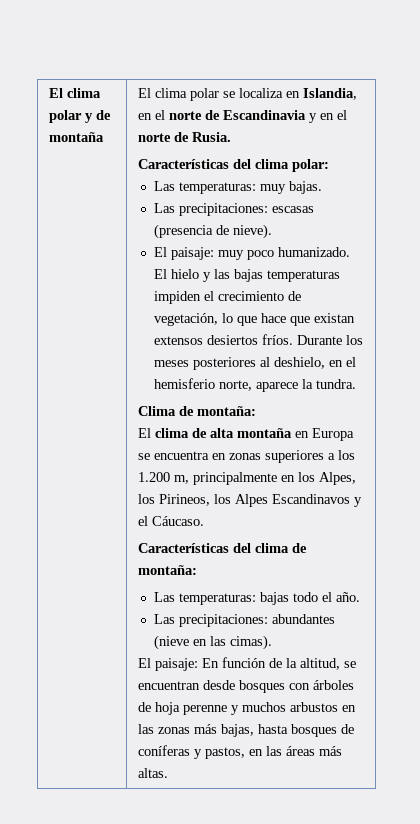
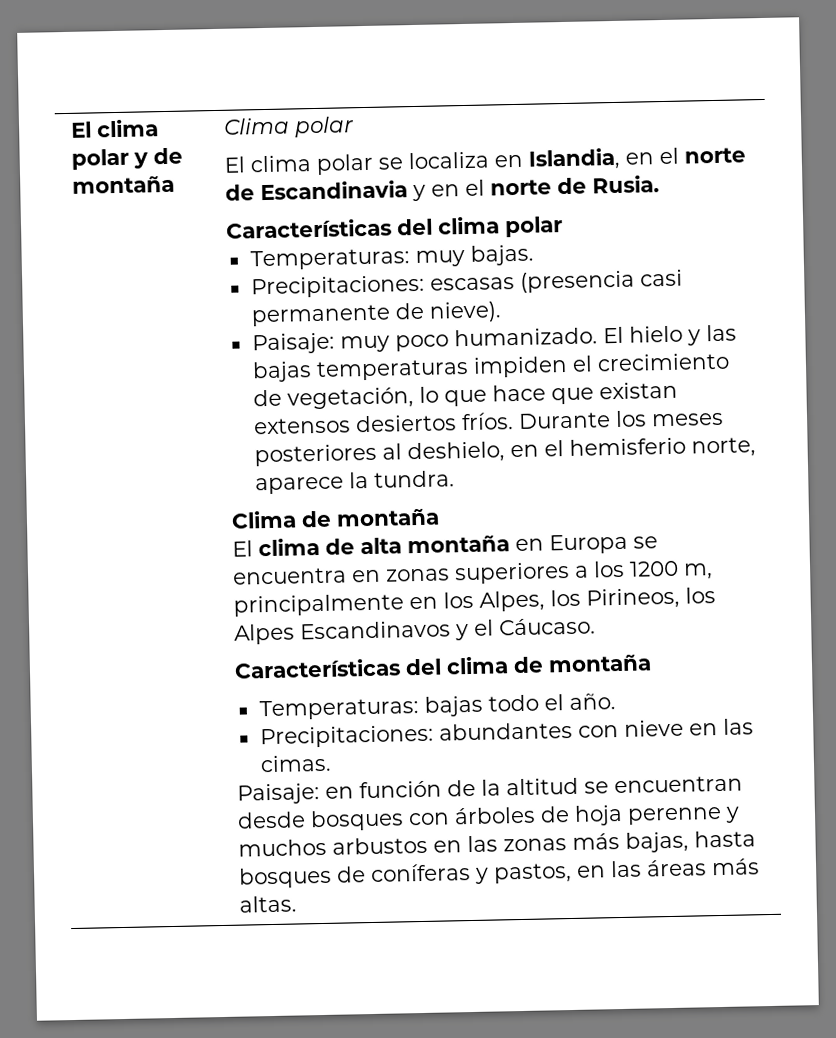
+ Clima polar
- Características del clima polar:
- Las temperaturas: muy bajas.
+ Características del clima polar
+ Temperaturas: muy bajas.
- Las precipitaciones: escasas (presencia de nieve).
+ Precipitaciones: escasas (presencia casi permanente de nieve).
- El paisaje: muy poco humanizado.
+ Paisaje: muy poco humanizado.
- Clima de montaña:
+ Clima de montaña
- El clima de alta montaña en Europa se encuentra en zonas superiores a los 1.200 m, principalmente en los Alpes, los Pirineos, los Alpes Escandinavos y el Cáucaso.
+ El clima de alta montaña en Europa se encuentra en zonas superiores a los 1200 m, principalmente en los Alpes, los Pirineos, los Alpes Escandinavos y el Cáucaso.
- Características del clima de montaña:
- Las temperaturas: bajas todo el año.
+ Características del clima de montaña
+ Temperaturas: bajas todo el año.
- Las precipitaciones: abundantes (nieve en las cimas).
- El paisaje: En función de la altitud, se encuentran desde bosques con árboles de hoja perenne y muchos arbustos en las zonas más bajas, hasta bosques de coníferas y pastos, en las áreas más altas.
+ Precipitaciones: abundantes con nieve en las cimas.
+ Paisaje: en función de la altitud se encuentran desde bosques con árboles de hoja perenne y muchos arbustos en las zonas más bajas, hasta bosques de coníferas y pastos, en las áreas más altas.

